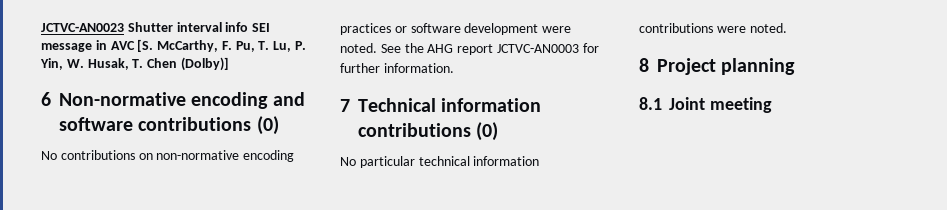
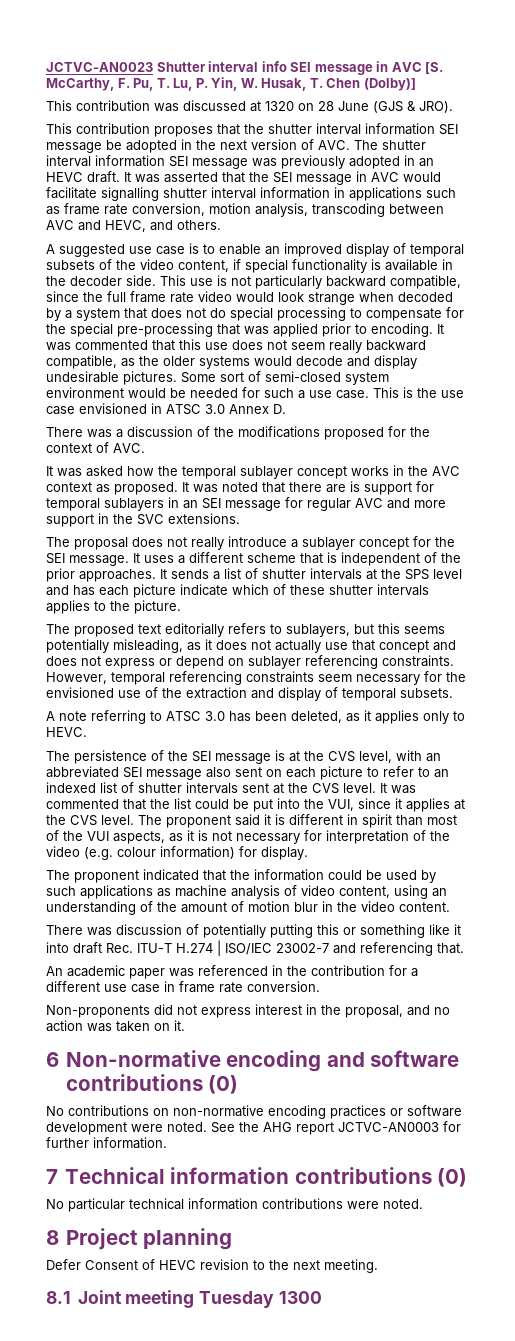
+ This contribution was discussed at 1320 on 28 June (GJS & JRO).
+ This contribution proposes that the shutter interval information SEI message be adopted in the next version of AVC. The shutter interval information SEI message was previously adopted in an HEVC draft. It was asserted that the SEI message in AVC would facilitate signalling shutter interval information in applications such as frame rate conversion, motion analysis, transcoding between AVC and HEVC, and others.
+ A suggested use case is to enable an improved display of temporal subsets of the video content, if special functionality is available in the decoder side. This use is not particularly backward compatible, since the full frame rate video would look strange when decoded by a system that does not do special processing to compensate for the special pre-processing that was applied prior to encoding. It was commented that this use does not seem really backward compatible, as the older systems would decode and display undesirable pictures. Some sort of semi-closed system environment would be needed for such a use case. This is the use case envisioned in ATSC 3.0 Annex D.
+ There was a discussion of the modifications proposed for the context of AVC.
+ It was asked how the temporal sublayer concept works in the AVC context as proposed. It was noted that there are is support for temporal sublayers in an SEI message for regular AVC and more support in the SVC extensions.
+ The proposal does not really introduce a sublayer concept for the SEI message. It uses a different scheme that is independent of the prior approaches. It sends a list of shutter intervals at the SPS level and has each picture indicate which of these shutter intervals applies to the picture.
+ The proposed text editorially refers to sublayers, but this seems potentially misleading, as it does not actually use that concept and does not express or depend on sublayer referencing constraints. However, temporal referencing constraints seem necessary for the envisioned use of the extraction and display of temporal subsets.
+ A note referring to ATSC 3.0 has been deleted, as it applies only to HEVC.
+ The persistence of the SEI message is at the CVS level, with an abbreviated SEI message also sent on each picture to refer to an indexed list of shutter intervals sent at the CVS level. It was commented that the list could be put into the VUI, since it applies at the CVS level. The proponent said it is different in spirit than most of the VUI aspects, as it is not necessary for interpretation of the video (e.g. colour information) for display.
+ The proponent indicated that the information could be used by such applications as machine analysis of video content, using an understanding of the amount of motion blur in the video content.
+ There was discussion of potentially putting this or something like it into draft Rec. ITU-T H.274 | ISO/IEC 23002-7 and referencing that.
+ An academic paper was referenced in the contribution for a different use case in frame rate conversion.
+ Non-proponents did not express interest in the proposal, and no action was taken on it.
+ Defer Consent of HEVC revision to the next meeting.
- 8.1 Joint meeting
+ 8.1 Joint meeting Tuesday 1300

